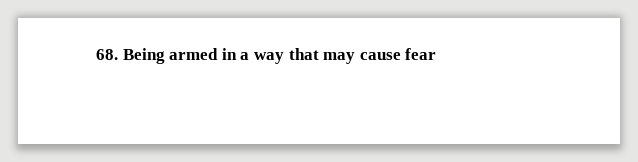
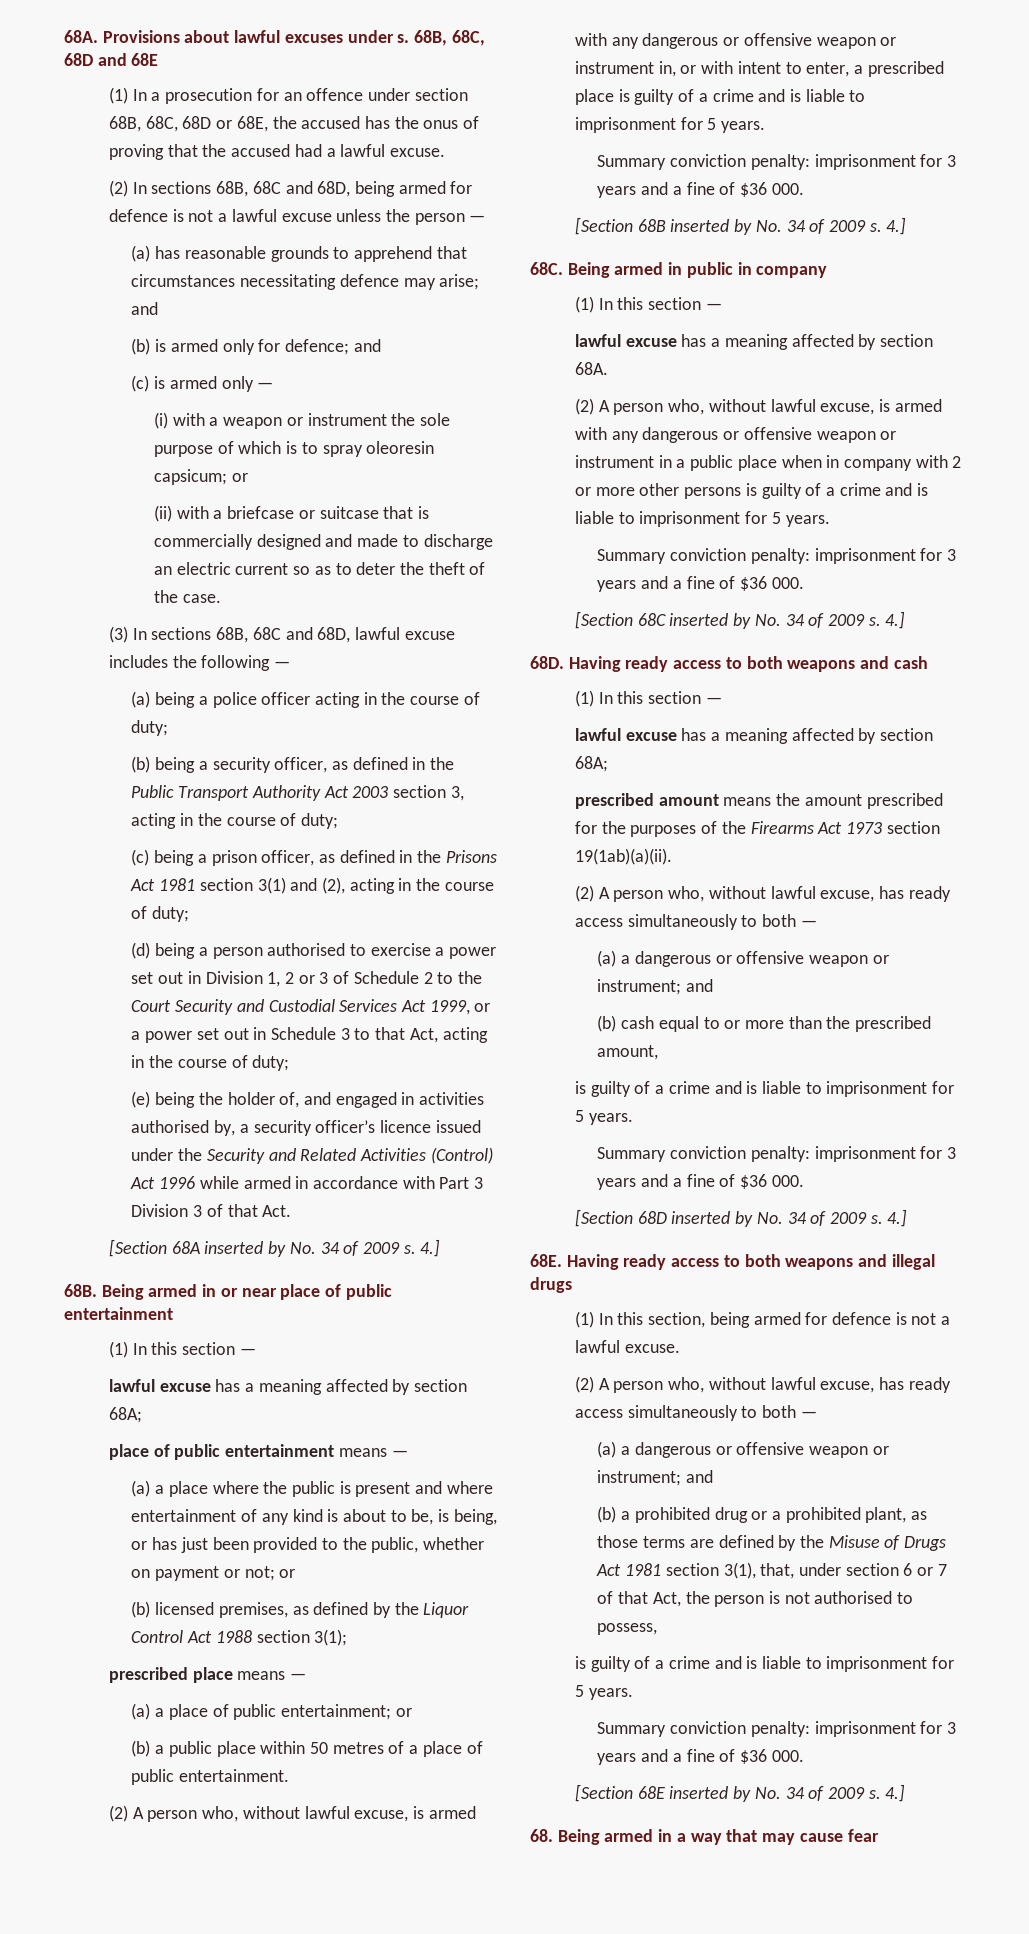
+ 68A. Provisions about lawful excuses under s. 68B, 68C, 68D and 68E
+ (1) In a prosecution for an offence under section 68B, 68C, 68D or 68E, the accused has the onus of proving that the accused had a lawful excuse.
+ (2) In sections 68B, 68C and 68D, being armed for defence is not a lawful excuse unless the person —
+ (a) has reasonable grounds to apprehend that circumstances necessitating defence may arise; and
+ (b) is armed only for defence; and
+ (c) is armed only —
+ (i) with a weapon or instrument the sole purpose of which is to spray oleoresin capsicum; or
+ (ii) with a briefcase or suitcase that is commercially designed and made to discharge an electric current so as to deter the theft of the case.
+ (3) In sections 68B, 68C and 68D, lawful excuse includes the following —
+ (a) being a police officer acting in the course of duty;
+ (b) being a security officer, as defined in the Public Transport Authority Act 2003 section 3, acting in the course of duty;
+ (c) being a prison officer, as defined in the Prisons Act 1981 section 3(1) and (2), acting in the course of duty;
+ (d) being a person authorised to exercise a power set out in Division 1, 2 or 3 of Schedule 2 to the Court Security and Custodial Services Act 1999, or a power set out in Schedule 3 to that Act, acting in the course of duty;
+ (e) being the holder of, and engaged in activities authorised by, a security officer’s licence issued under the Security and Related Activities (Control) Act 1996 while armed in accordance with Part 3 Division 3 of that Act.
+ [Section 68A inserted by No. 34 of 2009 s. 4.]
+ 68B. Being armed in or near place of public entertainment
+ (1) In this section —
+ lawful excuse has a meaning affected by section 68A;
+ place of public entertainment means —
+ (a) a place where the public is present and where entertainment of any kind is about to be, is being, or has just been provided to the public, whether on payment or not; or
+ (b) licensed premises, as defined by the Liquor Control Act 1988 section 3(1);
+ prescribed place means —
+ (a) a place of public entertainment; or
+ (b) a public place within 50 metres of a place of public entertainment.
+ (2) A person who, without lawful excuse, is armed with any dangerous or offensive weapon or instrument in, or with intent to enter, a prescribed place is guilty of a crime and is liable to imprisonment for 5 years.
+ Summary conviction penalty: imprisonment for 3 years and a fine of $36 000.
+ [Section 68B inserted by No. 34 of 2009 s. 4.]
+ 68C. Being armed in public in company
+ (1) In this section —
+ lawful excuse has a meaning affected by section 68A.
+ (2) A person who, without lawful excuse, is armed with any dangerous or offensive weapon or instrument in a public place when in company with 2 or more other persons is guilty of a crime and is liable to imprisonment for 5 years.
+ Summary conviction penalty: imprisonment for 3 years and a fine of $36 000.
+ [Section 68C inserted by No. 34 of 2009 s. 4.]
+ 68D. Having ready access to both weapons and cash
+ (1) In this section —
+ lawful excuse has a meaning affected by section 68A;
+ prescribed amount means the amount prescribed for the purposes of the Firearms Act 1973 section 19(1ab)(a)(ii).
+ (2) A person who, without lawful excuse, has ready access simultaneously to both —
+ (a) a dangerous or offensive weapon or instrument; and
+ (b) cash equal to or more than the prescribed amount,
+ is guilty of a crime and is liable to imprisonment for 5 years.
+ Summary conviction penalty: imprisonment for 3 years and a fine of $36 000.
+ [Section 68D inserted by No. 34 of 2009 s. 4.]
+ 68E. Having ready access to both weapons and illegal drugs
+ (1) In this section, being armed for defence is not a lawful excuse.
+ (2) A person who, without lawful excuse, has ready access simultaneously to both —
+ (a) a dangerous or offensive weapon or instrument; and
+ (b) a prohibited drug or a prohibited plant, as those terms are defined by the Misuse of Drugs Act 1981 section 3(1), that, under section 6 or 7 of that Act, the person is not authorised to possess,
+ is guilty of a crime and is liable to imprisonment for 5 years.
+ Summary conviction penalty: imprisonment for 3 years and a fine of $36 000.
+ [Section 68E inserted by No. 34 of 2009 s. 4.]

